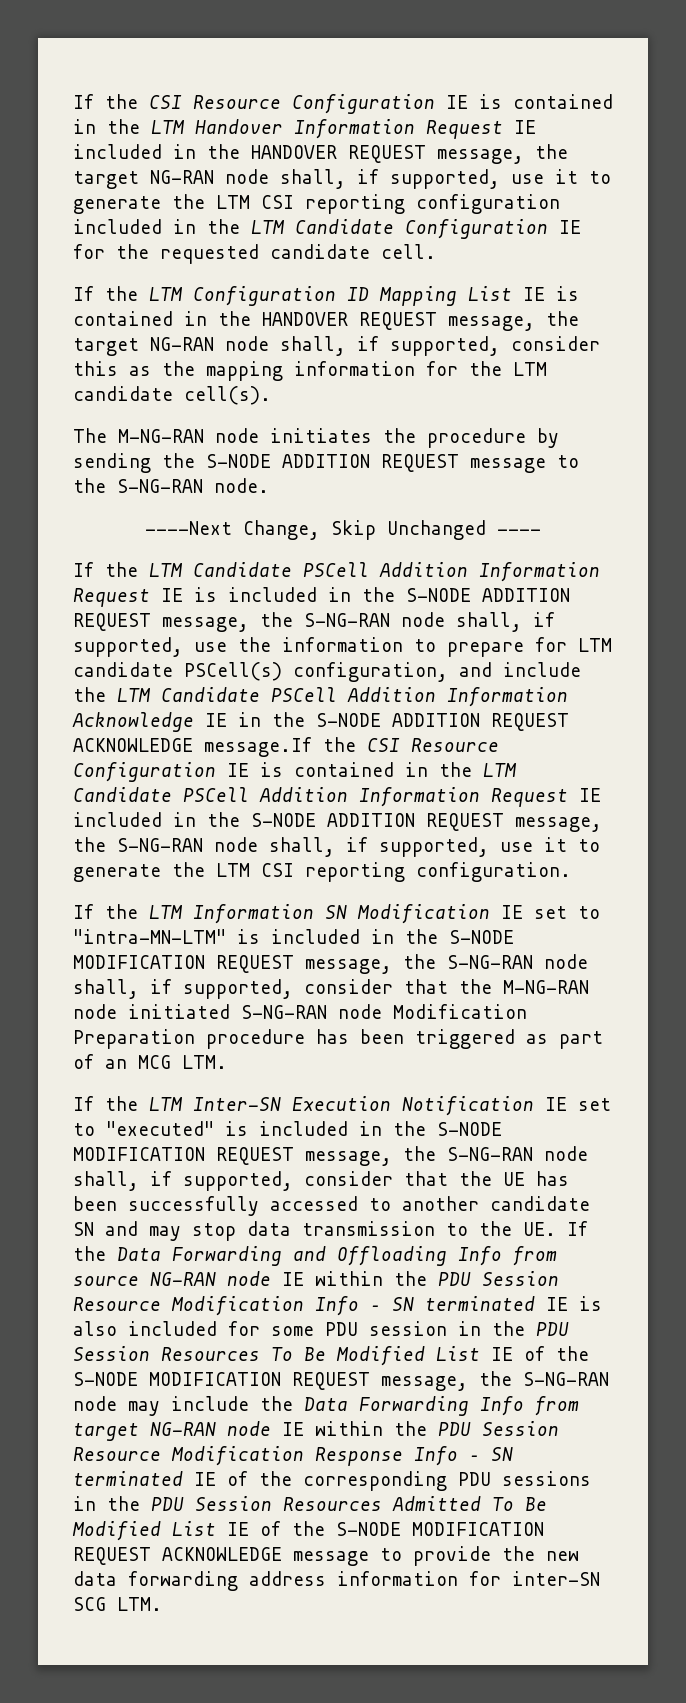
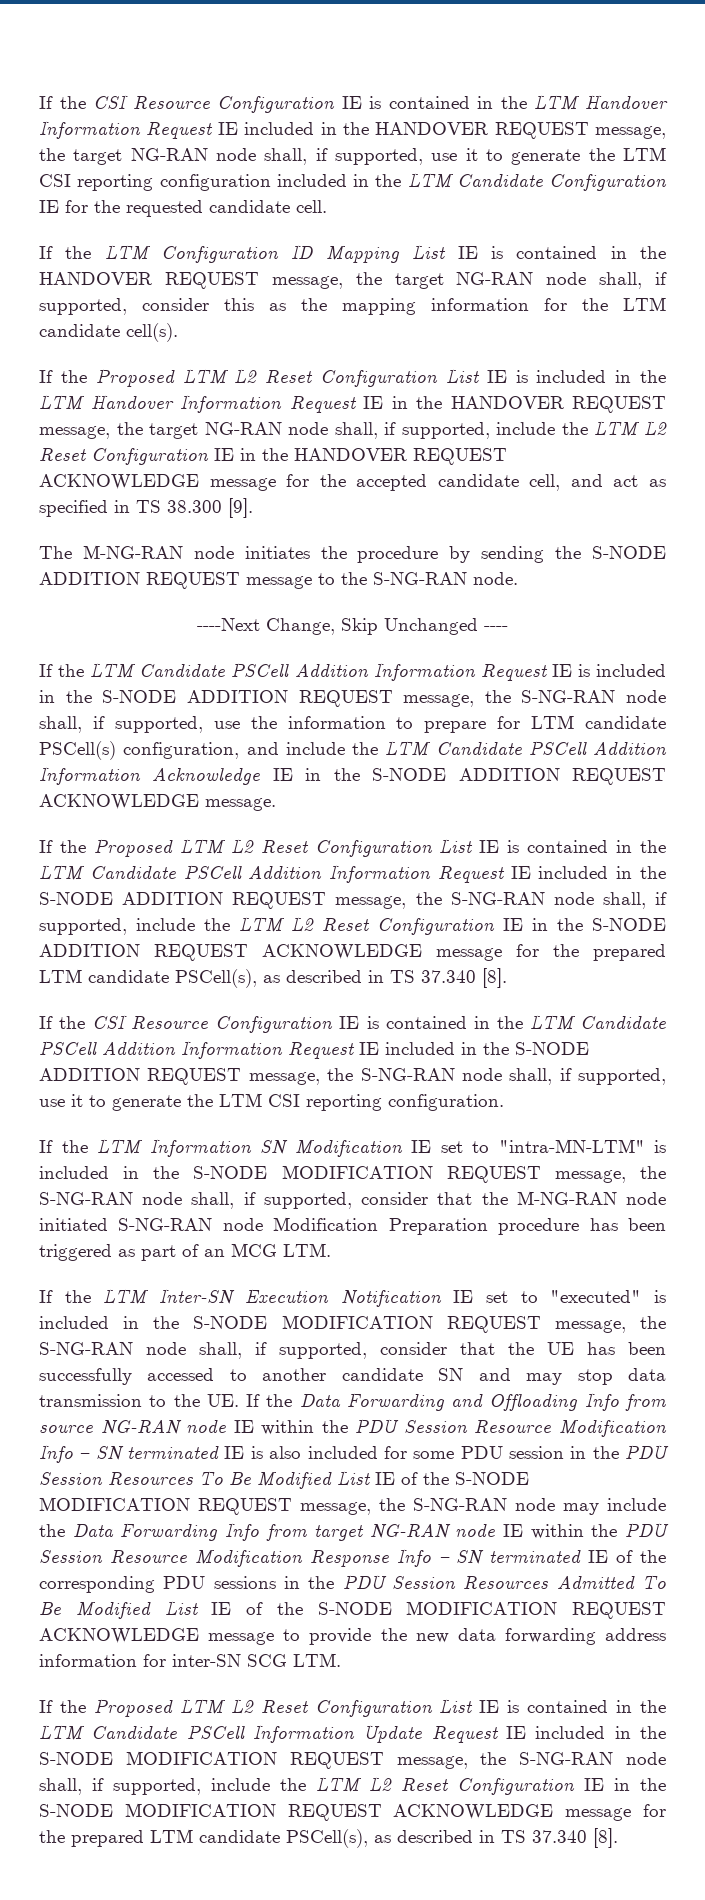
+ If the Proposed LTM L2 Reset Configuration List IE is included in the LTM Handover Information Request IE in the HANDOVER REQUEST message, the target NG-RAN node shall, if supported, include the LTM L2 Reset Configuration IE in the HANDOVER REQUEST ACKNOWLEDGE message for the accepted candidate cell, and act as specified in TS 38.300 [9].
- If the LTM Candidate PSCell Addition Information Request IE is included in the S-NODE ADDITION REQUEST message, the S-NG-RAN node shall, if supported, use the information to prepare for LTM candidate PSCell(s) configuration, and include the LTM Candidate PSCell Addition Information Acknowledge IE in the S-NODE ADDITION REQUEST ACKNOWLEDGE message.If the CSI Resource Configuration IE is contained in the LTM Candidate PSCell Addition Information Request IE included in the S-NODE ADDITION REQUEST message, the S-NG-RAN node shall, if supported, use it to generate the LTM CSI reporting configuration.
+ If the LTM Candidate PSCell Addition Information Request IE is included in the S-NODE ADDITION REQUEST message, the S-NG-RAN node shall, if supported, use the information to prepare for LTM candidate PSCell(s) configuration, and include the LTM Candidate PSCell Addition Information Acknowledge IE in the S-NODE ADDITION REQUEST ACKNOWLEDGE message.
+ If the Proposed LTM L2 Reset Configuration List IE is contained in the LTM Candidate PSCell Addition Information Request IE included in the S-NODE ADDITION REQUEST message, the S-NG-RAN node shall, if supported, include the LTM L2 Reset Configuration IE in the S-NODE ADDITION REQUEST ACKNOWLEDGE message for the prepared LTM candidate PSCell(s), as described in TS 37.340 [8].
+ If the CSI Resource Configuration IE is contained in the LTM Candidate PSCell Addition Information Request IE included in the S-NODE ADDITION REQUEST message, the S-NG-RAN node shall, if supported, use it to generate the LTM CSI reporting configuration.
+ If the Proposed LTM L2 Reset Configuration List IE is contained in the LTM Candidate PSCell Information Update Request IE included in the S-NODE MODIFICATION REQUEST message, the S-NG-RAN node shall, if supported, include the LTM L2 Reset Configuration IE in the S-NODE MODIFICATION REQUEST ACKNOWLEDGE message for the prepared LTM candidate PSCell(s), as described in TS 37.340 [8].

